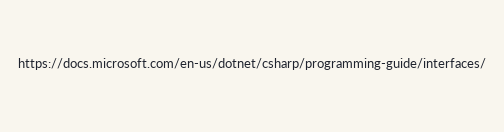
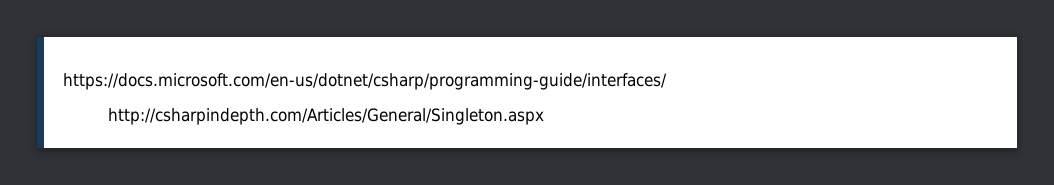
+ http://csharpindepth.com/Articles/General/Singleton.aspx

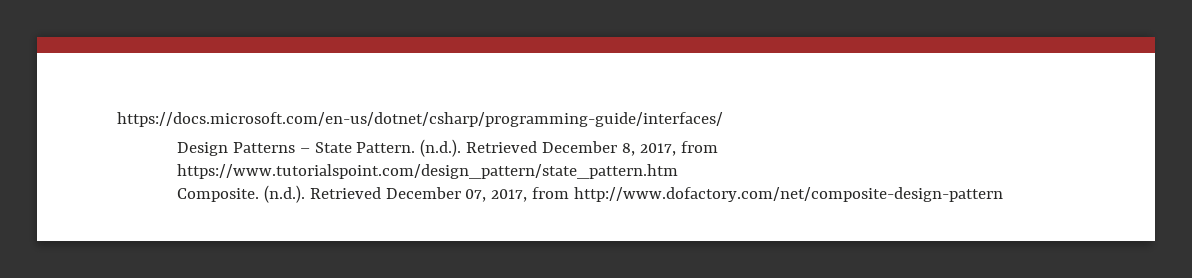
- http://csharpindepth.com/Articles/General/Singleton.aspx
+ Design Patterns – State Pattern. (n.d.). Retrieved December 8, 2017, from https://www.tutorialspoint.com/design_pattern/state_pattern.htm
+ Composite. (n.d.). Retrieved December 07, 2017, from http://www.dofactory.com/net/composite-design-pattern

